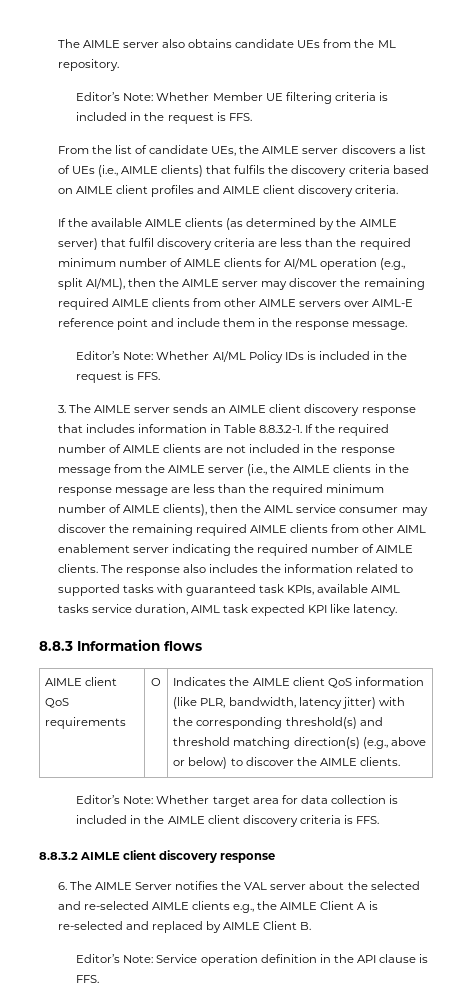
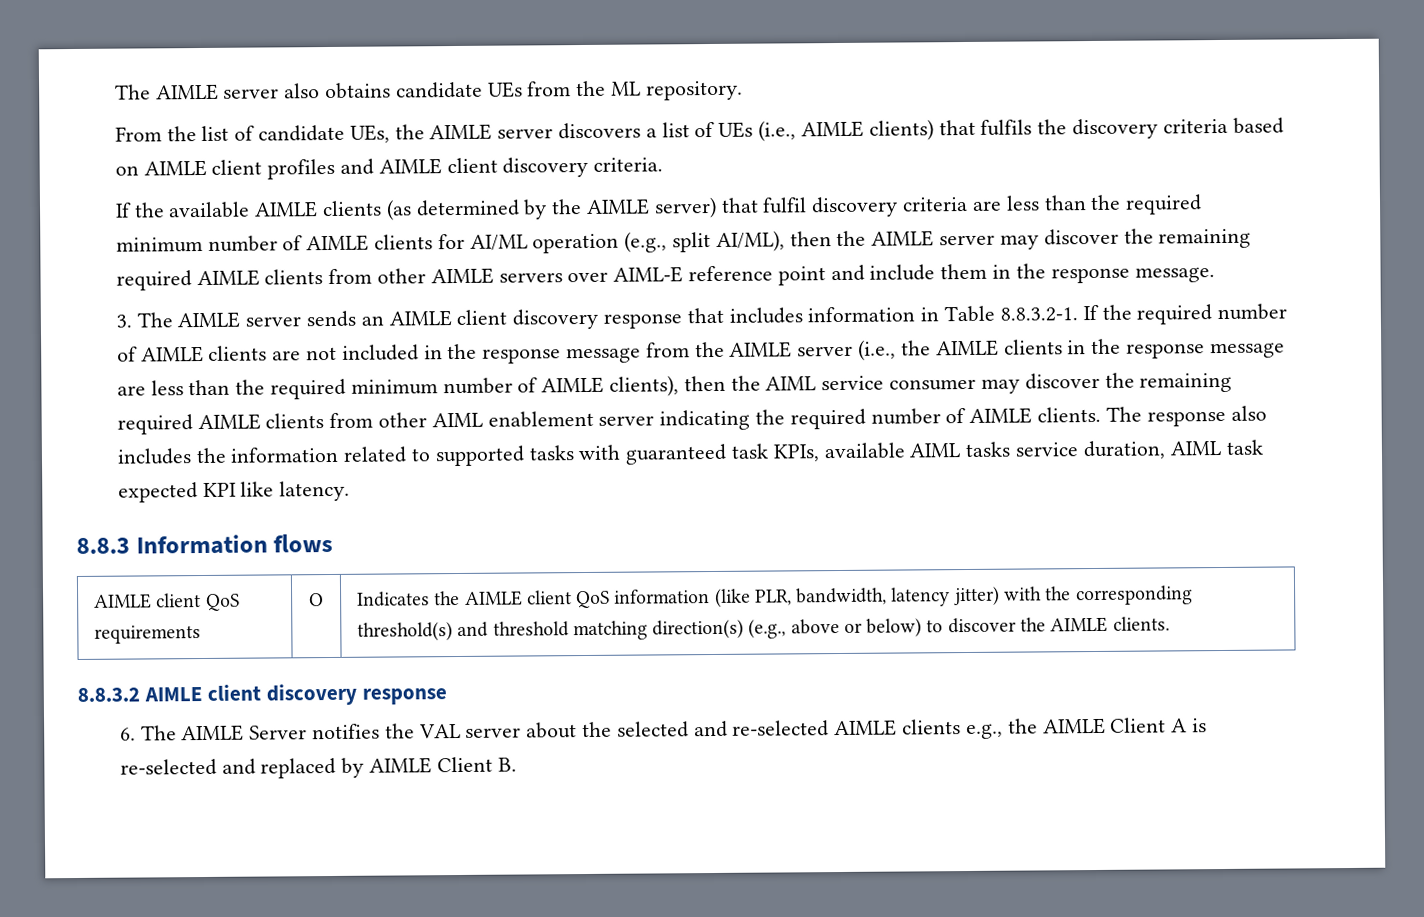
- Editor’s Note: Whether Member UE filtering criteria is included in the request is FFS.
- Editor’s Note: Whether AI/ML Policy IDs is included in the request is FFS.
- Editor’s Note: Whether target area for data collection is included in the AIMLE client discovery criteria is FFS.
- Editor’s Note: Service operation definition in the API clause is FFS.

